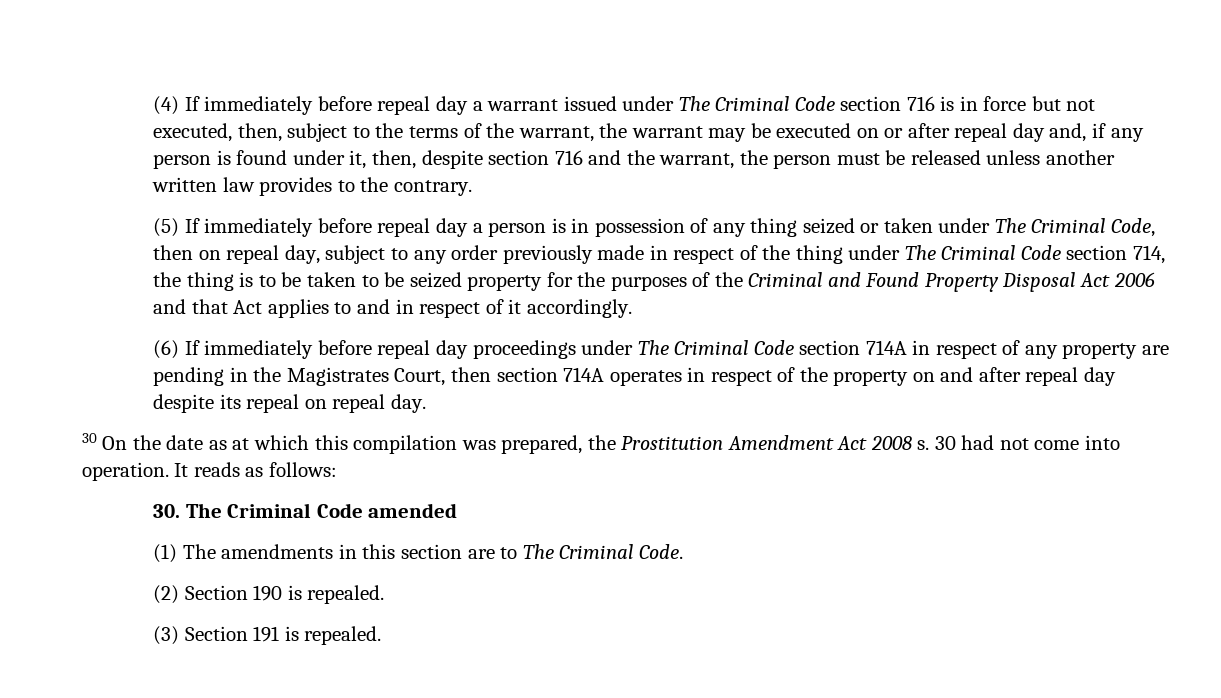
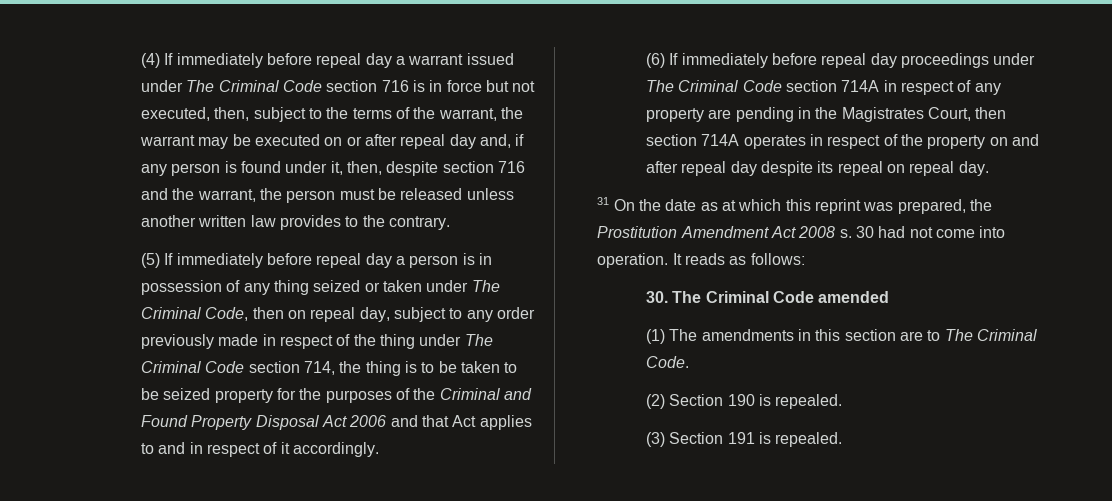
- 30 On the date as at which this compilation was prepared, the Prostitution Amendment Act 2008 s.
+ 31 On the date as at which this reprint was prepared, the Prostitution Amendment Act 2008 s.

